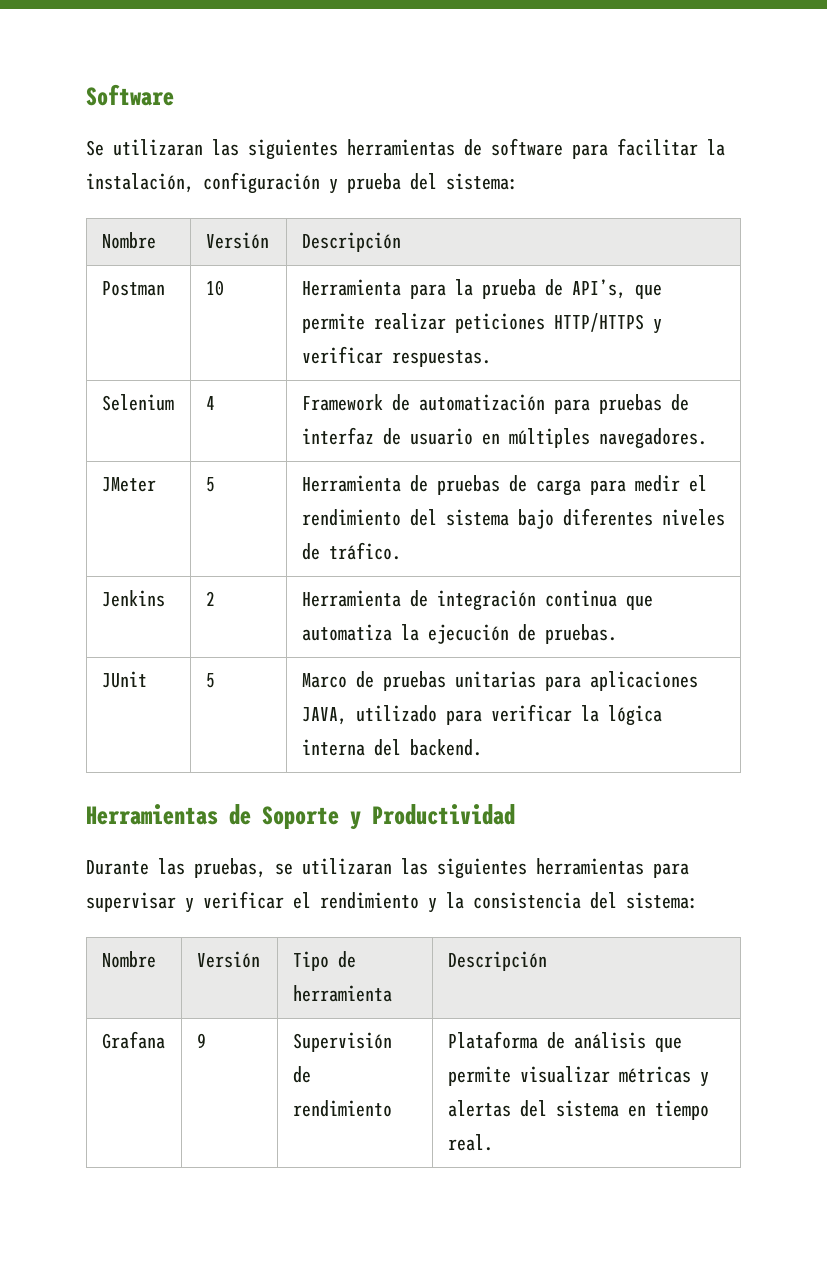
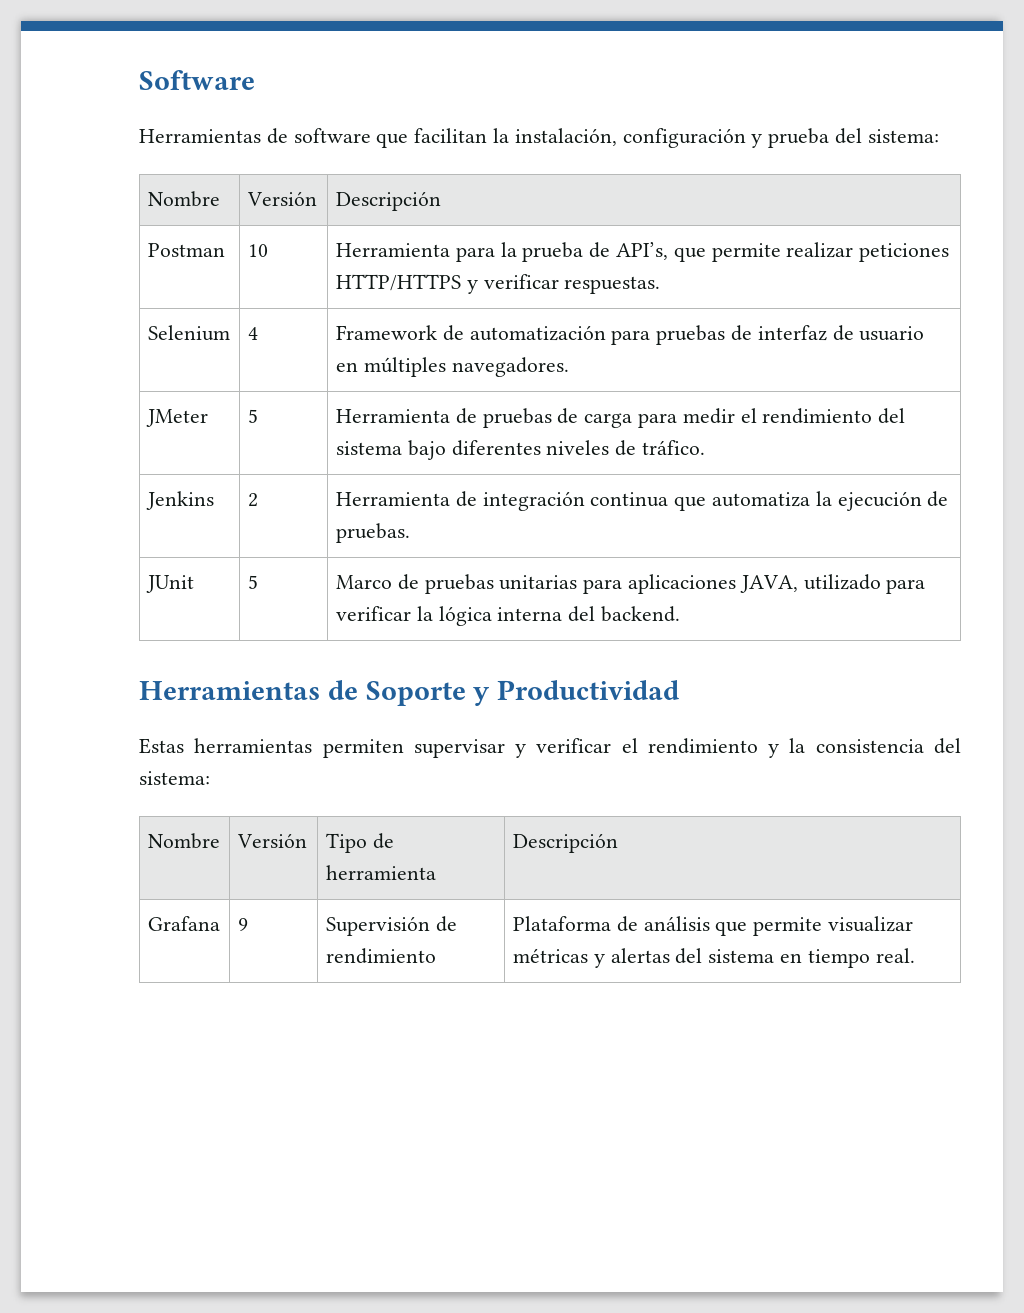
- Se utilizaran las siguientes herramientas de software para facilitar la instalación, configuración y prueba del sistema:
+ Herramientas de software que facilitan la instalación, configuración y prueba del sistema:
- Durante las pruebas, se utilizaran las siguientes herramientas para supervisar y verificar el rendimiento y la consistencia del sistema:
+ Estas herramientas permiten supervisar y verificar el rendimiento y la consistencia del sistema:

